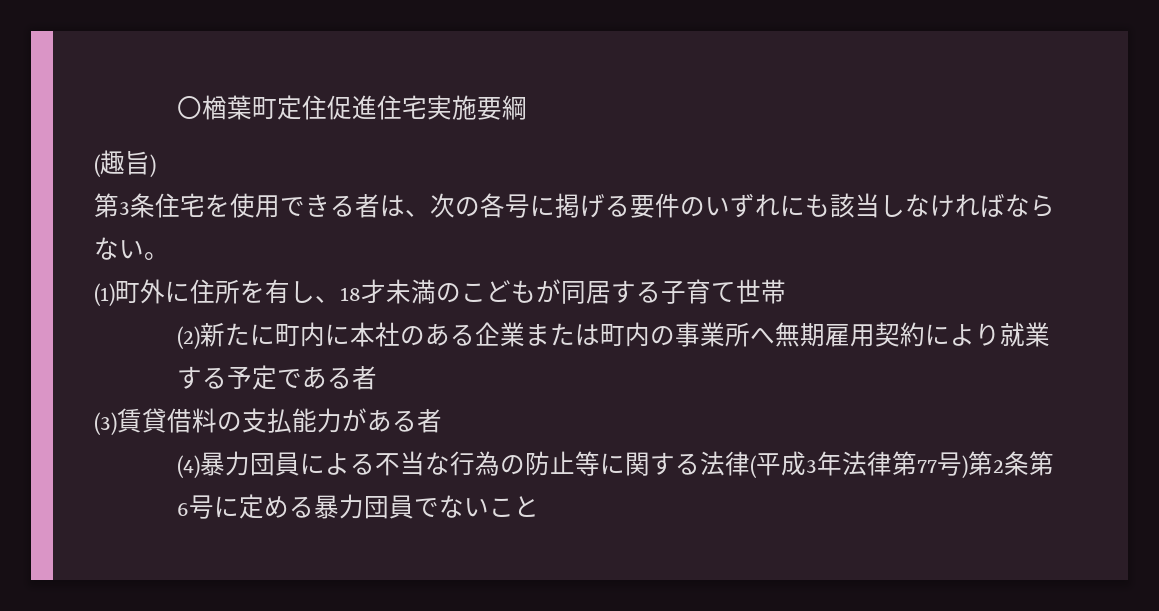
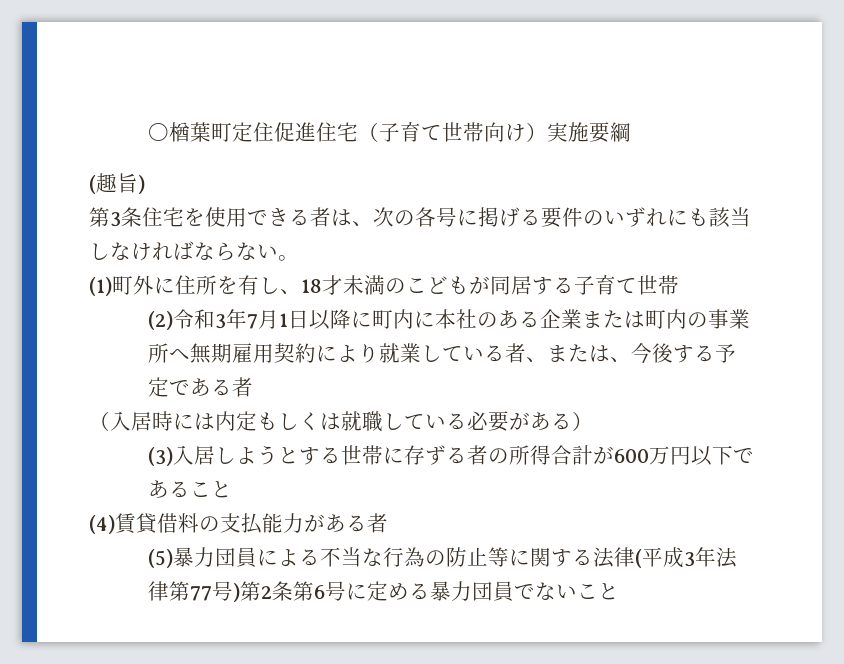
- 〇楢葉町定住促進住宅実施要綱
+ 〇楢葉町定住促進住宅（子育て世帯向け）実施要綱
- (2)新たに町内に本社のある企業または町内の事業所へ無期雇用契約により就業する予定である者
- (3)賃貸借料の支払能力がある者
+ (2)令和3年7月1日以降に町内に本社のある企業または町内の事業所へ無期雇用契約により就業している者、または、今後する予定である者
+ （入居時には内定もしくは就職している必要がある）
+ (3)入居しようとする世帯に存ずる者の所得合計が600万円以下であること
+ (4)賃貸借料の支払能力がある者
- (4)暴力団員による不当な行為の防止等に関する法律(平成3年法律第77号)第2条第6号に定める暴力団員でないこと
+ (5)暴力団員による不当な行為の防止等に関する法律(平成3年法律第77号)第2条第6号に定める暴力団員でないこと

